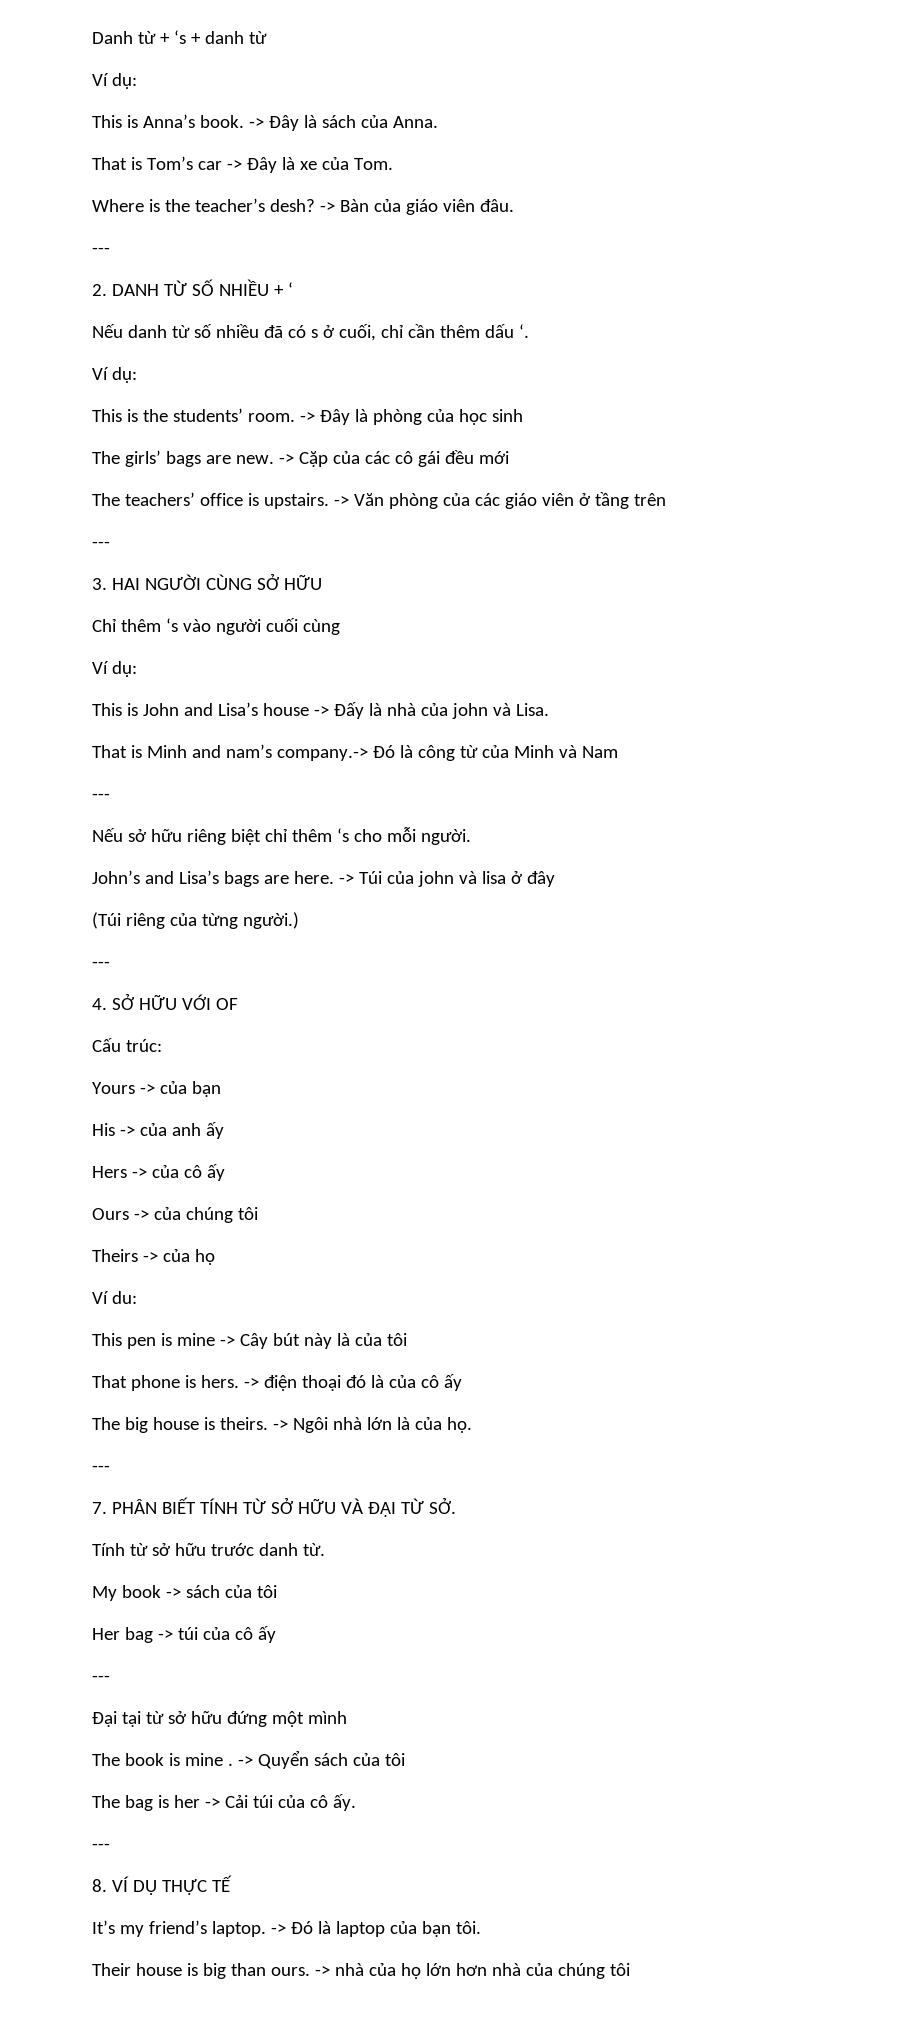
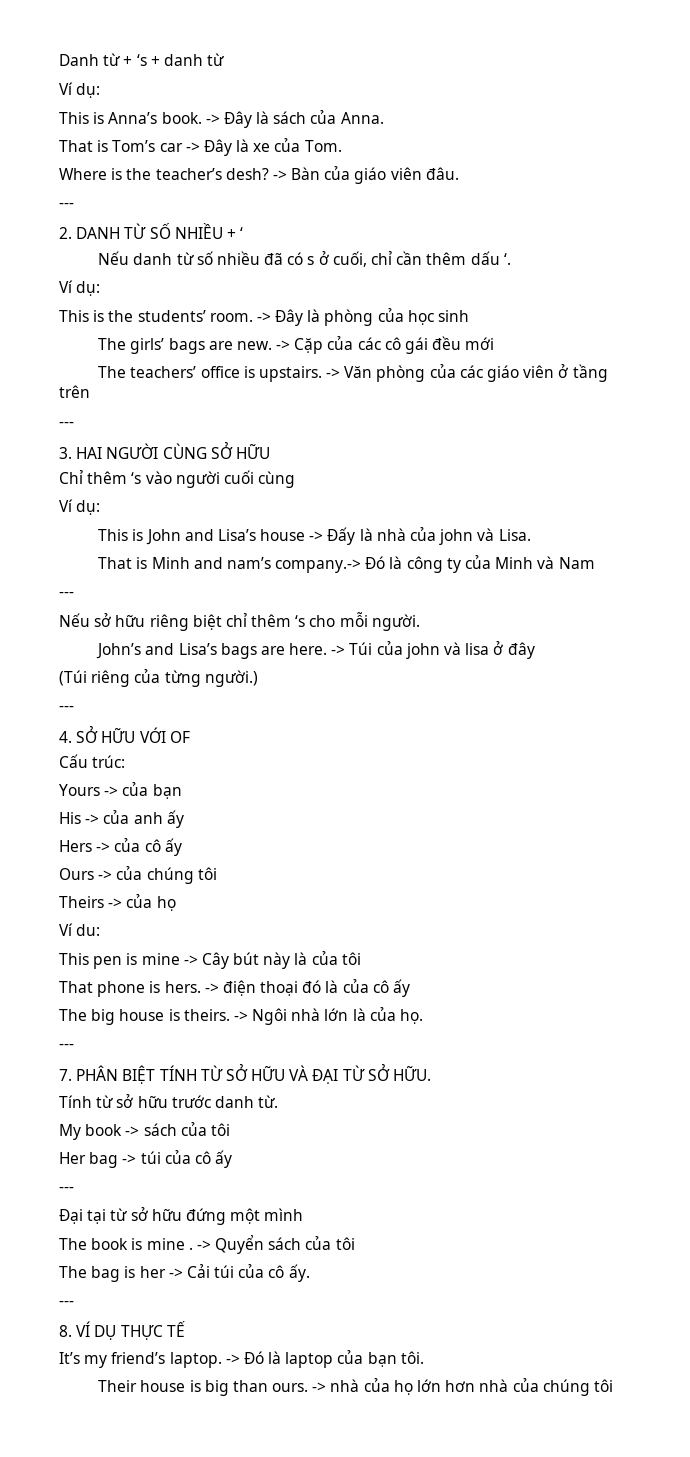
- That is Minh and nam’s company.-> Đó là công từ của Minh và Nam
+ That is Minh and nam’s company.-> Đó là công ty của Minh và Nam
- 7. PHÂN BIẾT TÍNH TỪ SỞ HỮU VÀ ĐẠI TỪ SỞ.
+ 7. PHÂN BIỆT TÍNH TỪ SỞ HỮU VÀ ĐẠI TỪ SỞ HỮU.

